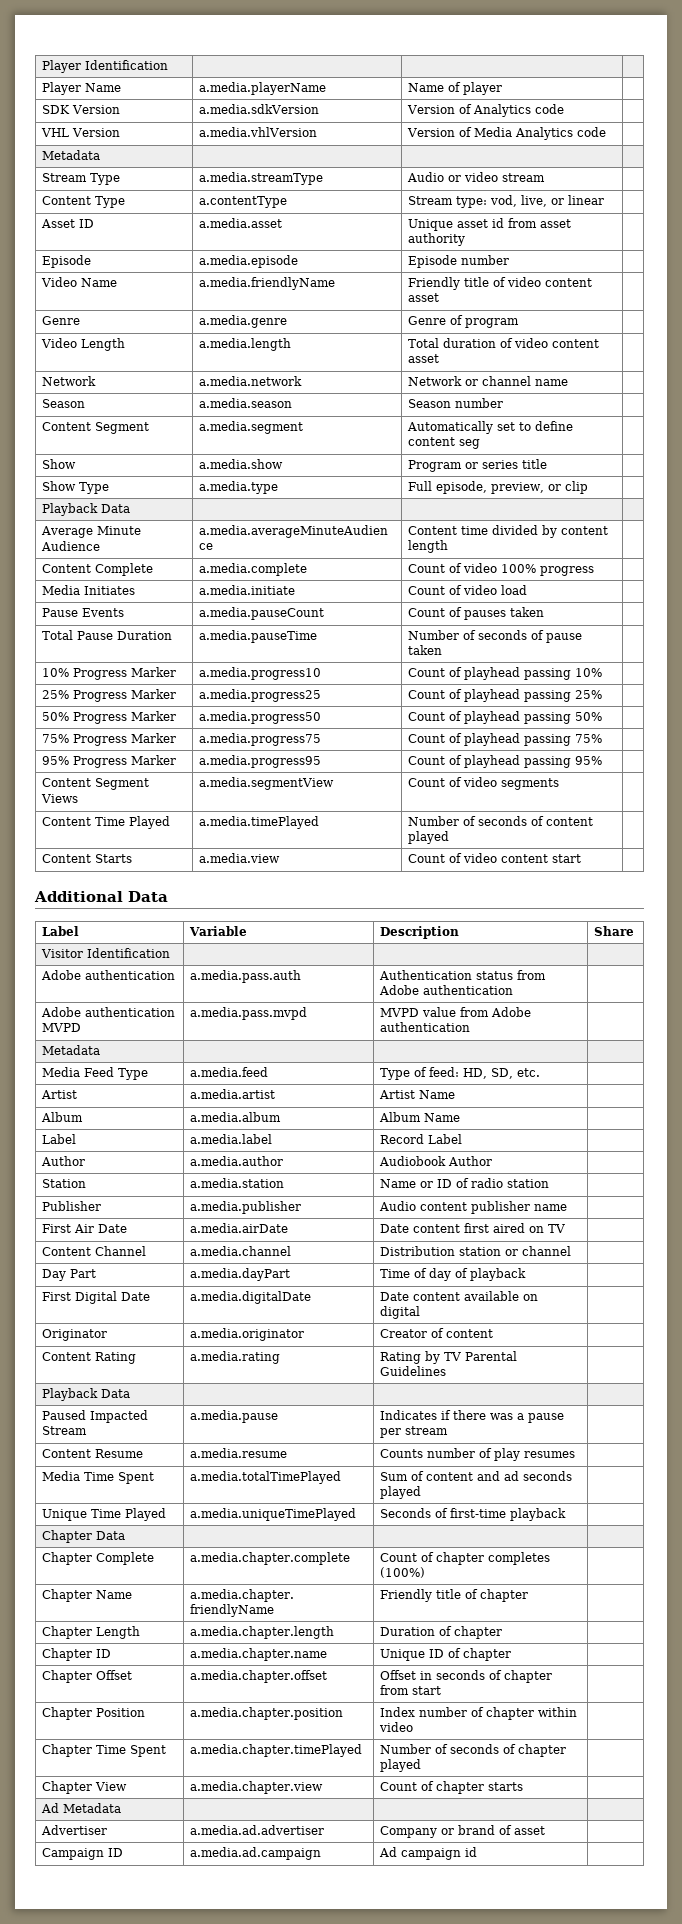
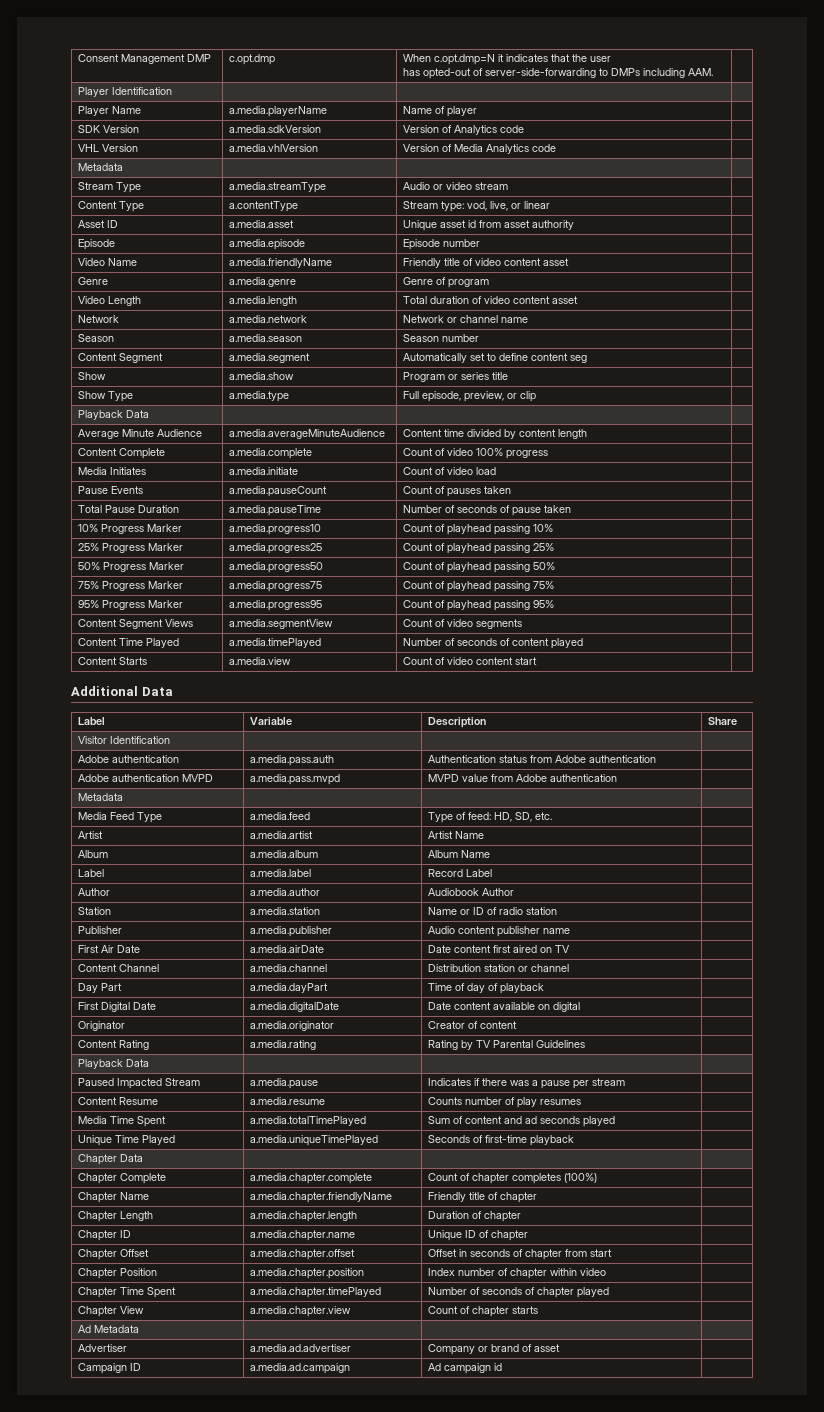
+ Consent Management DMP | c.opt.dmp | When c.opt.dmp=N it indicates that the user
+ has opted-out of server-side-forwarding to DMPs including AAM. |

